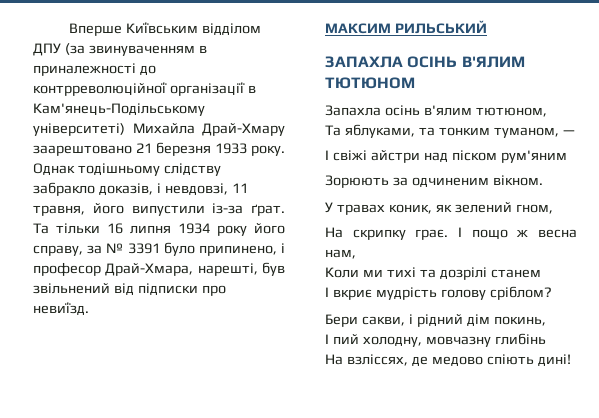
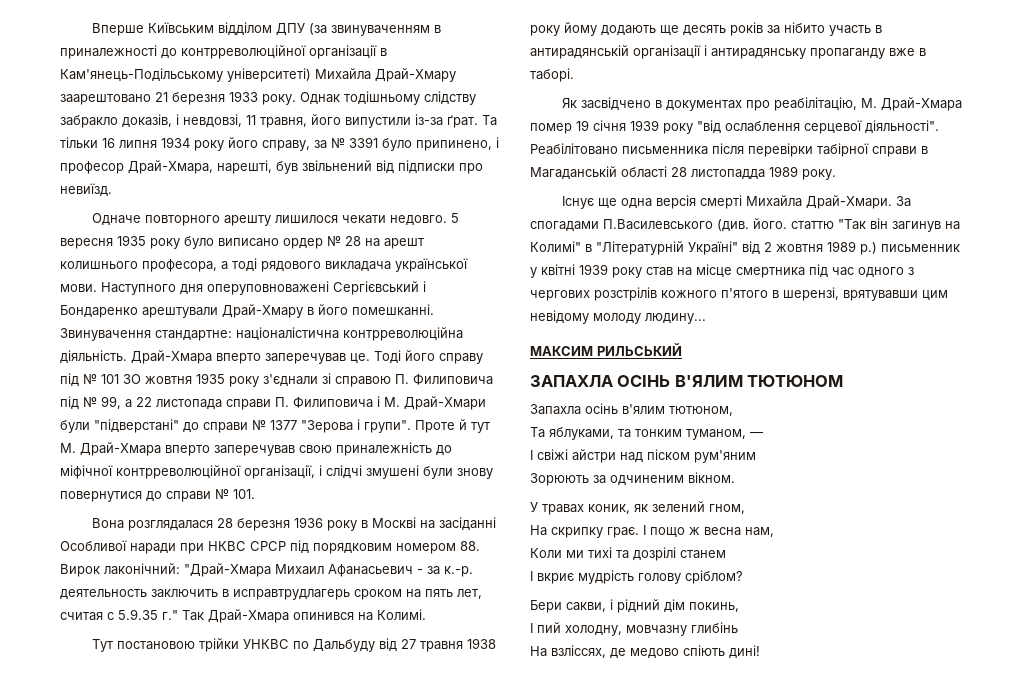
+ Одначе повторного арешту лишилося чекати недовго. 5 вересня 1935 року було виписано ордер № 28 на арешт колишнього професора, а тоді рядового викладача української мови. Наступного дня оперуповноважені Сергієвський і Бондаренко арештували Драй-Хмару в його помешканні. Звинувачення стандартне: націоналістична контрреволюційна діяльність. Драй-Хмара вперто заперечував це. Тоді його справу під № 101 ЗО жовтня 1935 року з'єднали зі справою П. Филиповича під № 99, а 22 листопада справи П. Филиповича і М. Драй-Хмари були "підверстані" до справи № 1377 "Зерова і групи". Проте й тут М. Драй-Хмара вперто заперечував свою приналежність до міфічної контрреволюційної організації, і слідчі змушені були знову повернутися до справи № 101.
+ Вона розглядалася 28 березня 1936 року в Москві на засіданні Особливої наради при НКВС СРСР під порядковим номером 88. Вирок лаконічний: "Драй-Хмара Михаил Афанасьевич - за к.-р. деятельность заключить в исправтрудлагерь сроком на пять лет, считая с 5.9.35 г." Так Драй-Хмара опинився на Колимі.
+ Тут постановою трійки УНКВС по Дальбуду від 27 травня 1938 року йому додають ще десять років за нібито участь в антирадянській організації і антирадянську пропаганду вже в таборі.
+ Як засвідчено в документах про реабілітацію, М. Драй-Хмара помер 19 січня 1939 року "від ослаблення серцевої діяльності". Реабілітовано письменника після перевірки табірної справи в Магаданській області 28 листопадда 1989 року.
+ Існує ще одна версія смерті Михайла Драй-Хмари. За спогадами П.Василевського (див. його. статтю "Так він загинув на Колимі" в "Літературній Україні" від 2 жовтня 1989 р.) письменник у квітні 1939 року став на місце смертника під час одного з чергових розстрілів кожного п'ятого в шерензі, врятувавши цим невідому молоду людину...

